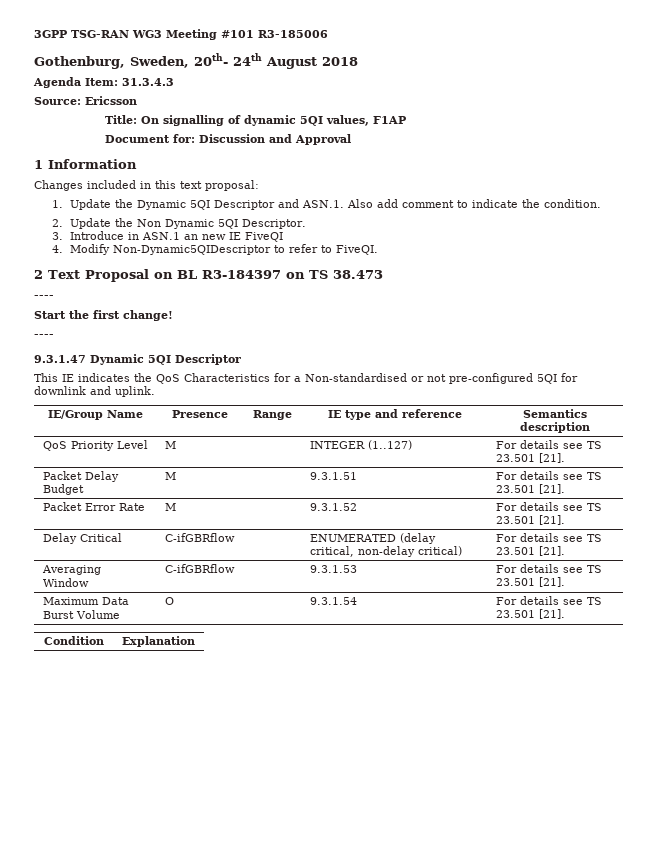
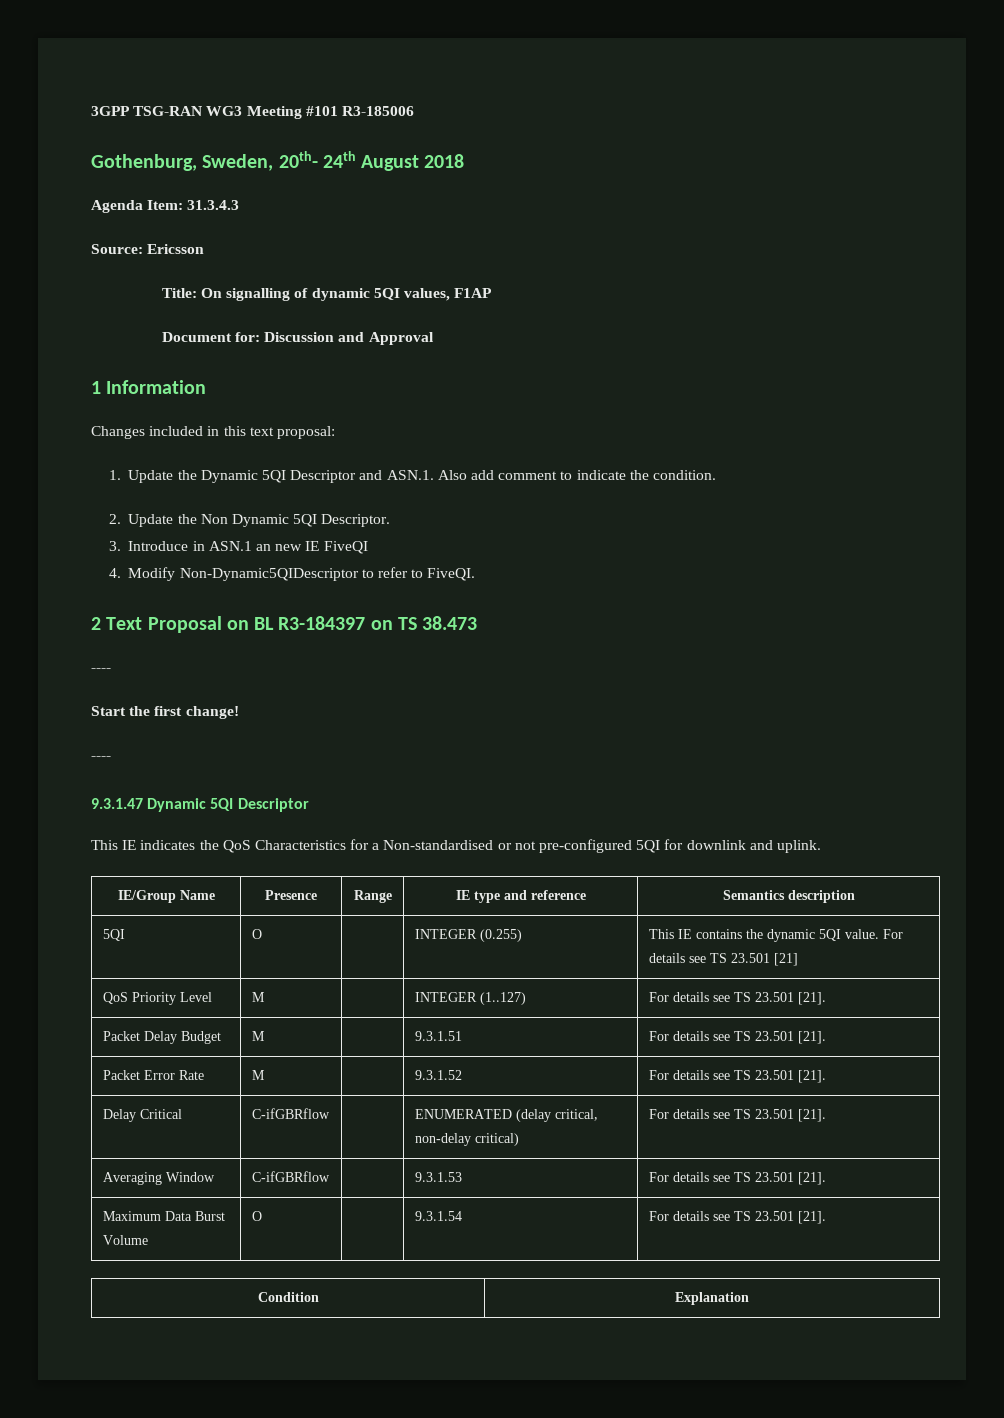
+ 5QI | O | | INTEGER (0.255) | This IE contains the dynamic 5QI value. For details see TS 23.501 [21]

